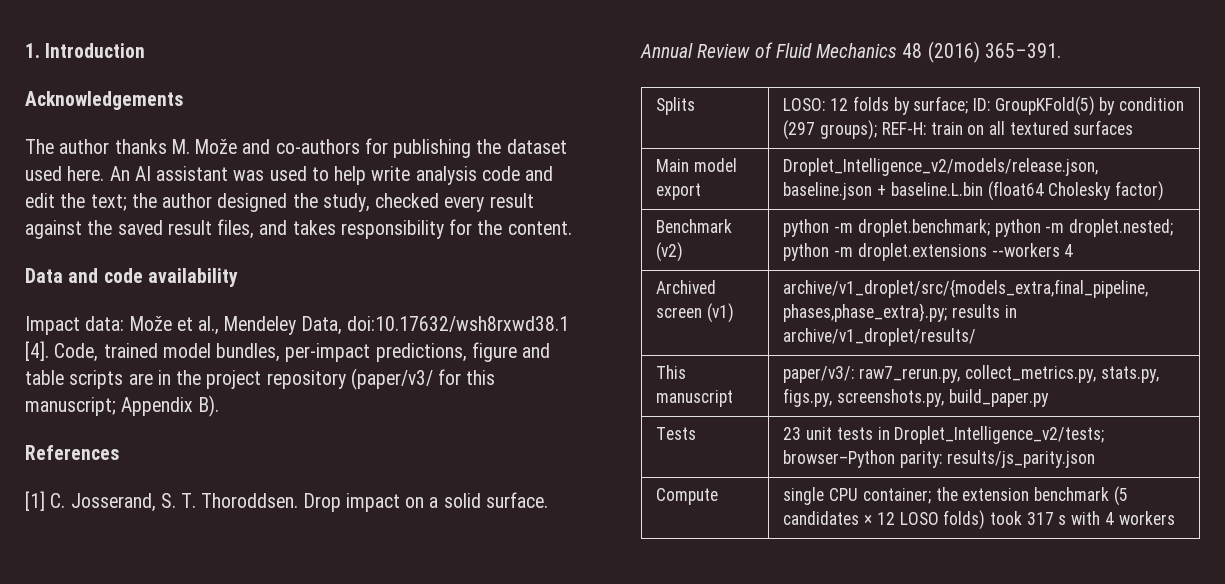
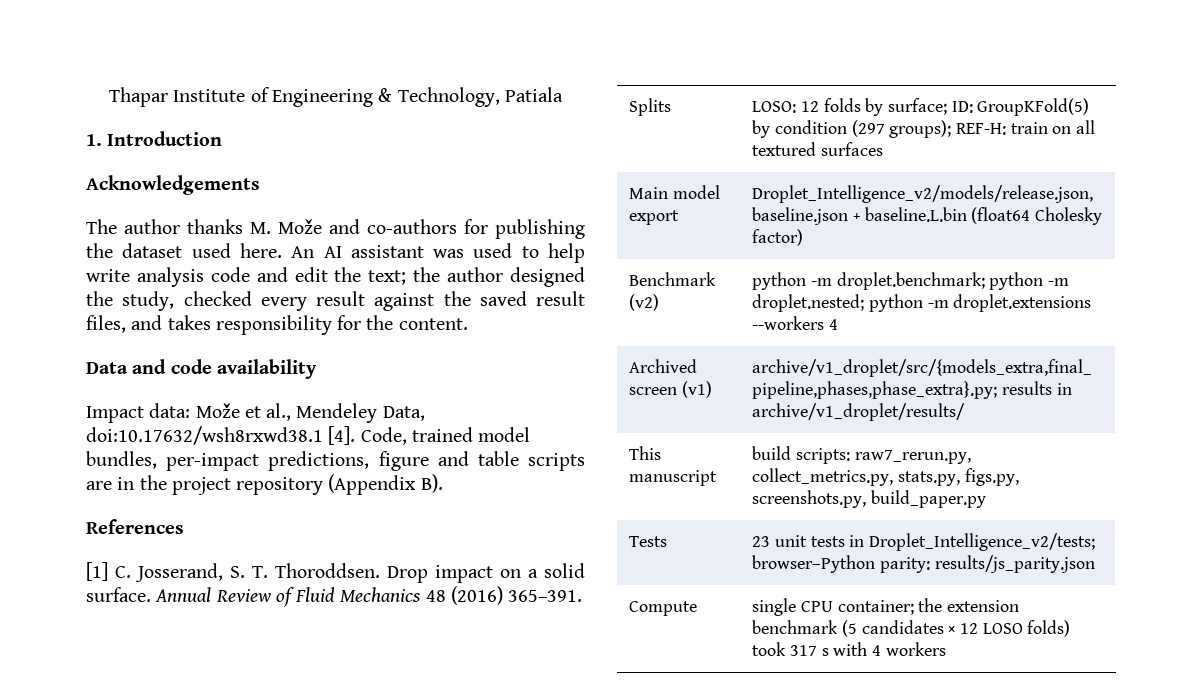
+ Thapar Institute of Engineering & Technology, Patiala
- Code, trained model bundles, per-impact predictions, figure and table scripts are in the project repository (paper/v3/ for this manuscript; Appendix B).
+ Code, trained model bundles, per-impact predictions, figure and table scripts are in the project repository (Appendix B).
- This manuscript | paper/v3/: raw7_rerun.py, collect_metrics.py, stats.py, figs.py, screenshots.py, build_paper.py
+ This manuscript | build scripts: raw7_rerun.py, collect_metrics.py, stats.py, figs.py, screenshots.py, build_paper.py

